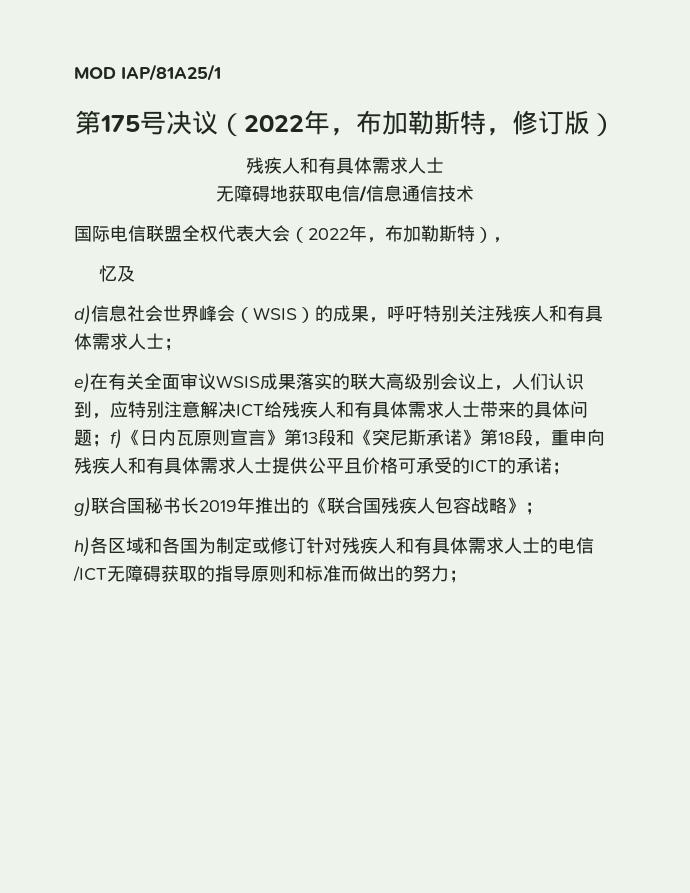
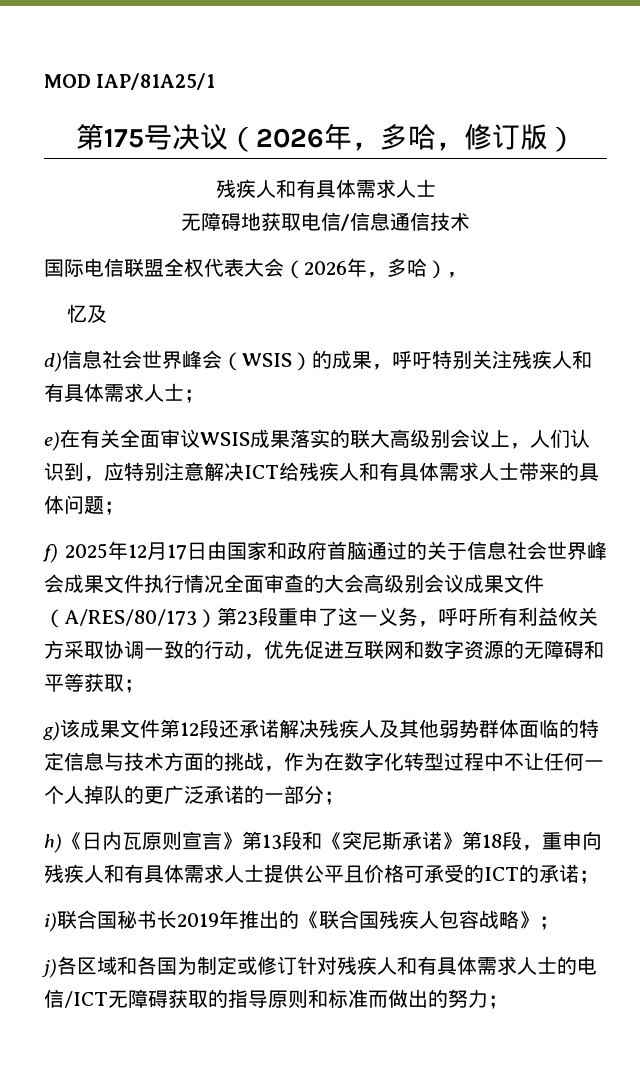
- 第175号决议（2022年，布加勒斯特，修订版）
+ 第175号决议（2026年，多哈，修订版）
- 国际电信联盟全权代表大会（2022年，布加勒斯特），
+ 国际电信联盟全权代表大会（2026年，多哈），
- e)在有关全面审议WSIS成果落实的联大高级别会议上，人们认识到，应特别注意解决ICT给残疾人和有具体需求人士带来的具体问题；f)《日内瓦原则宣言》第13段和《突尼斯承诺》第18段，重申向残疾人和有具体需求人士提供公平且价格可承受的ICT的承诺；
+ e)在有关全面审议WSIS成果落实的联大高级别会议上，人们认识到，应特别注意解决ICT给残疾人和有具体需求人士带来的具体问题；
+ f) 2025年12月17日由国家和政府首脑通过的关于信息社会世界峰会成果文件执行情况全面审查的大会高级别会议成果文件（A/RES/80/173）第23段重申了这一义务，呼吁所有利益攸关方采取协调一致的行动，优先促进互联网和数字资源的无障碍和平等获取；
+ g)该成果文件第12段还承诺解决残疾人及其他弱势群体面临的特定信息与技术方面的挑战，作为在数字化转型过程中不让任何一个人掉队的更广泛承诺的一部分；
+ h)《日内瓦原则宣言》第13段和《突尼斯承诺》第18段，重申向残疾人和有具体需求人士提供公平且价格可承受的ICT的承诺；
- g)联合国秘书长2019年推出的《联合国残疾人包容战略》；
+ i)联合国秘书长2019年推出的《联合国残疾人包容战略》；
- h)各区域和各国为制定或修订针对残疾人和有具体需求人士的电信/ICT无障碍获取的指导原则和标准而做出的努力；
+ j)各区域和各国为制定或修订针对残疾人和有具体需求人士的电信/ICT无障碍获取的指导原则和标准而做出的努力；

